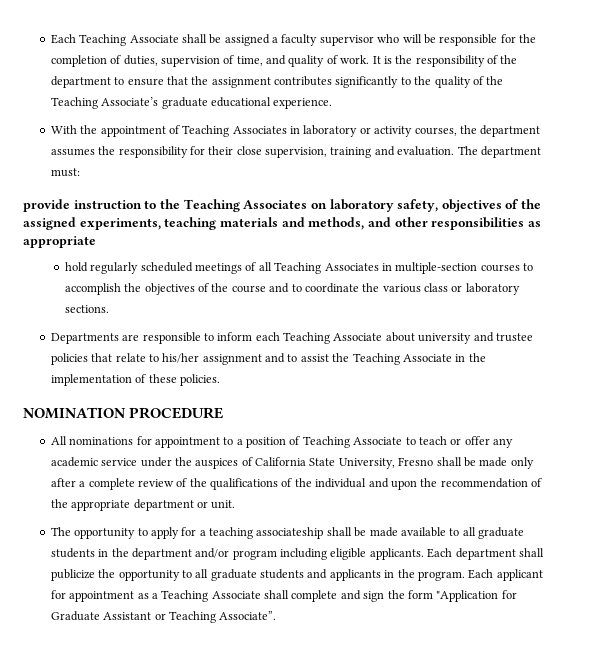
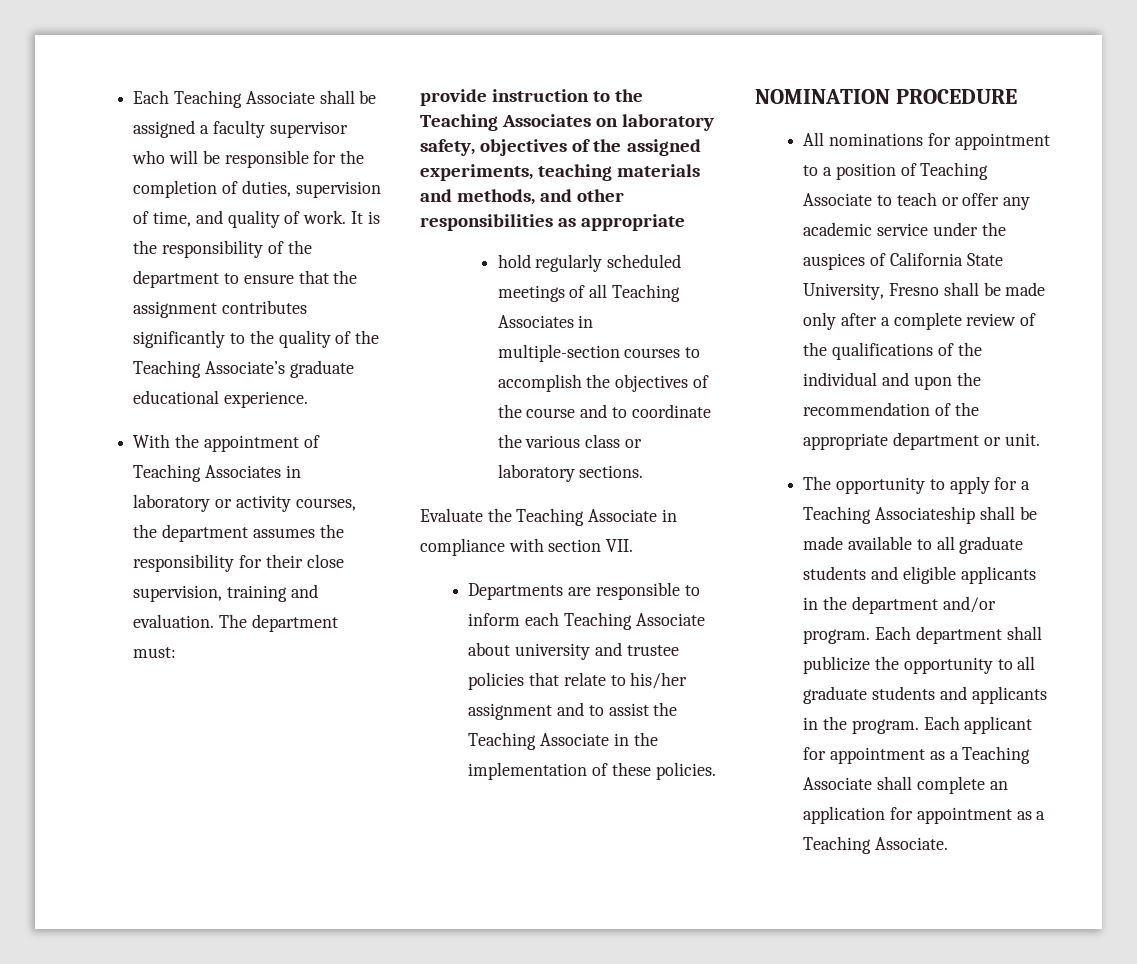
+ Evaluate the Teaching Associate in compliance with section VII.
- The opportunity to apply for a teaching associateship shall be made available to all graduate students in the department and/or program including eligible applicants.
+ The opportunity to apply for a Teaching Associateship shall be made available to all graduate students and eligible applicants in the department and/or program.
- Each applicant for appointment as a Teaching Associate shall complete and sign the form "Application for Graduate Assistant or Teaching Associate”.
+ Each applicant for appointment as a Teaching Associate shall complete an application for appointment as a Teaching Associate.

